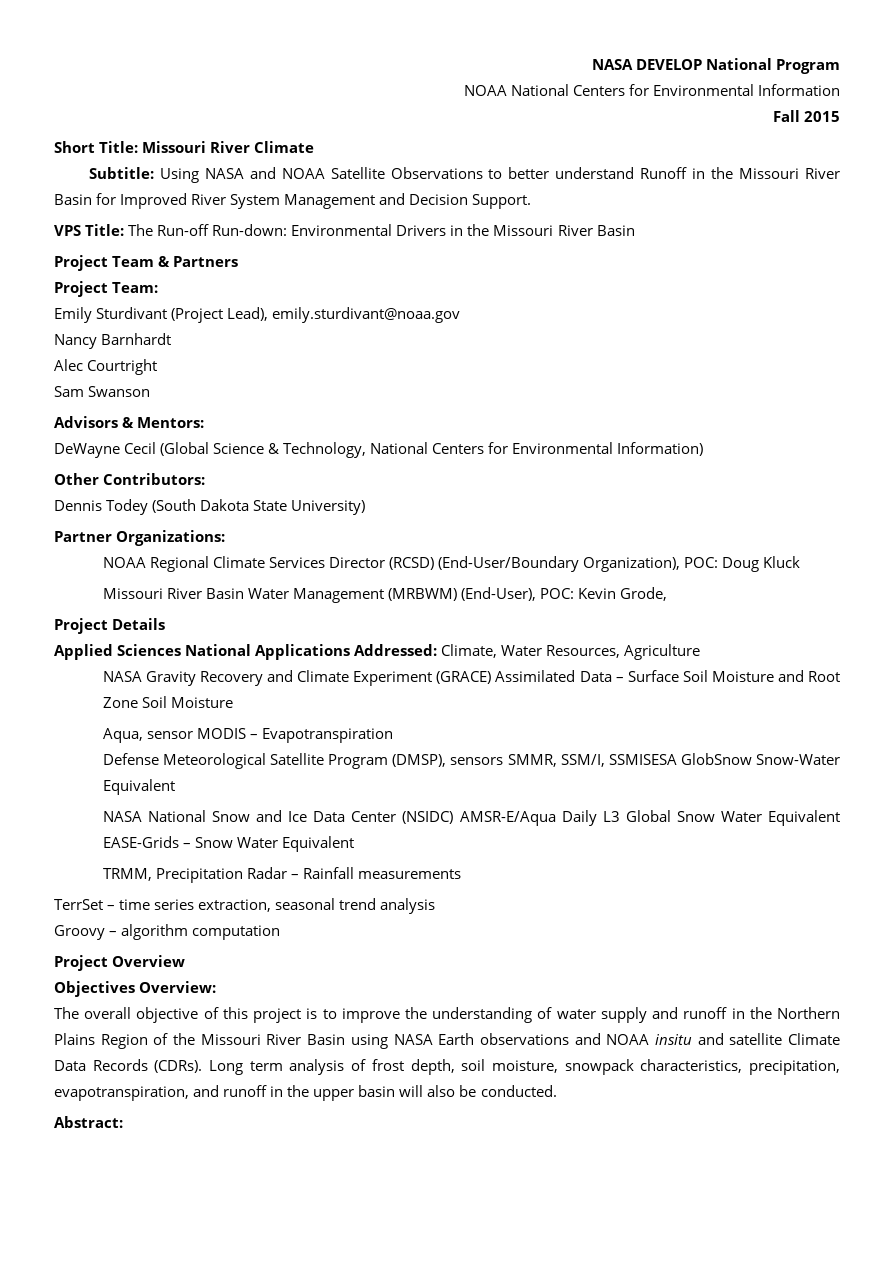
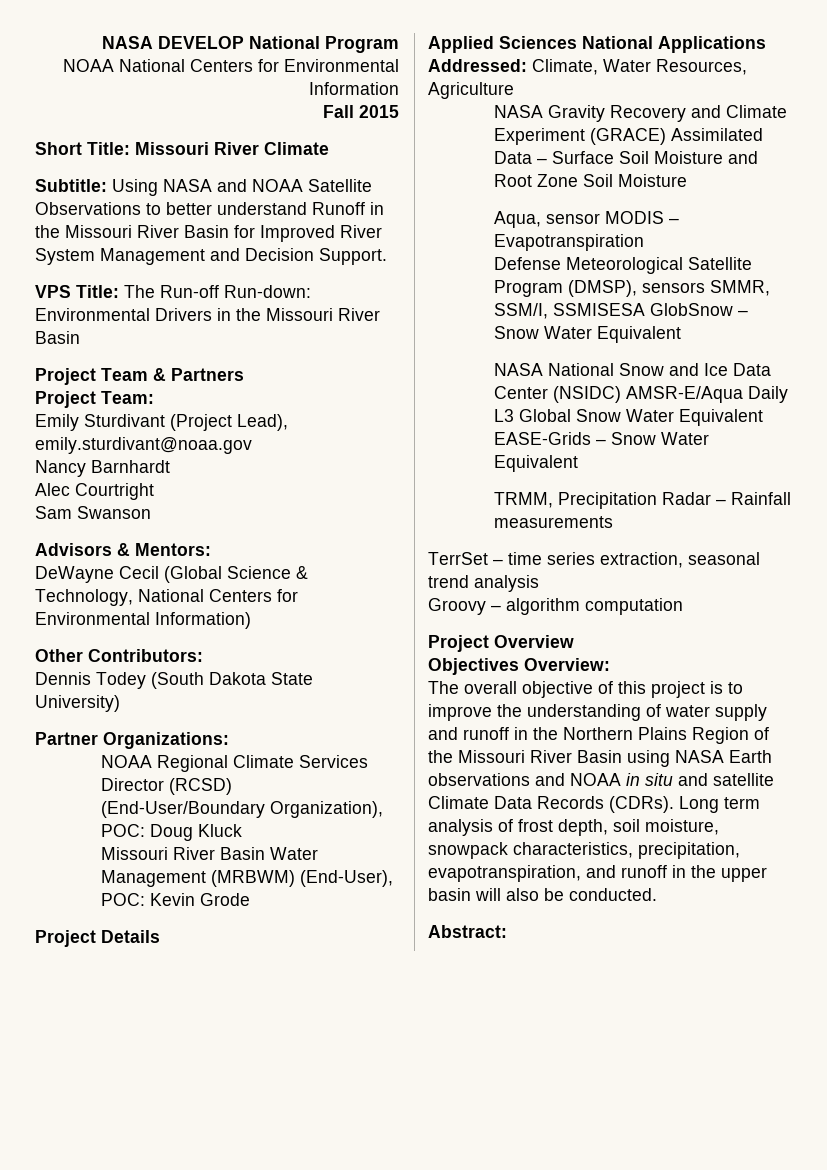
- Missouri River Basin Water Management (MRBWM) (End-User), POC: Kevin Grode,
+ Missouri River Basin Water Management (MRBWM) (End-User), POC: Kevin Grode
- Defense Meteorological Satellite Program (DMSP), sensors SMMR, SSM/I, SSMISESA GlobSnow Snow-Water Equivalent
+ Defense Meteorological Satellite Program (DMSP), sensors SMMR, SSM/I, SSMISESA GlobSnow – Snow Water Equivalent
- The overall objective of this project is to improve the understanding of water supply and runoff in the Northern Plains Region of the Missouri River Basin using NASA Earth observations and NOAA insitu and satellite Climate Data Records (CDRs).
+ The overall objective of this project is to improve the understanding of water supply and runoff in the Northern Plains Region of the Missouri River Basin using NASA Earth observations and NOAA in situ and satellite Climate Data Records (CDRs).

